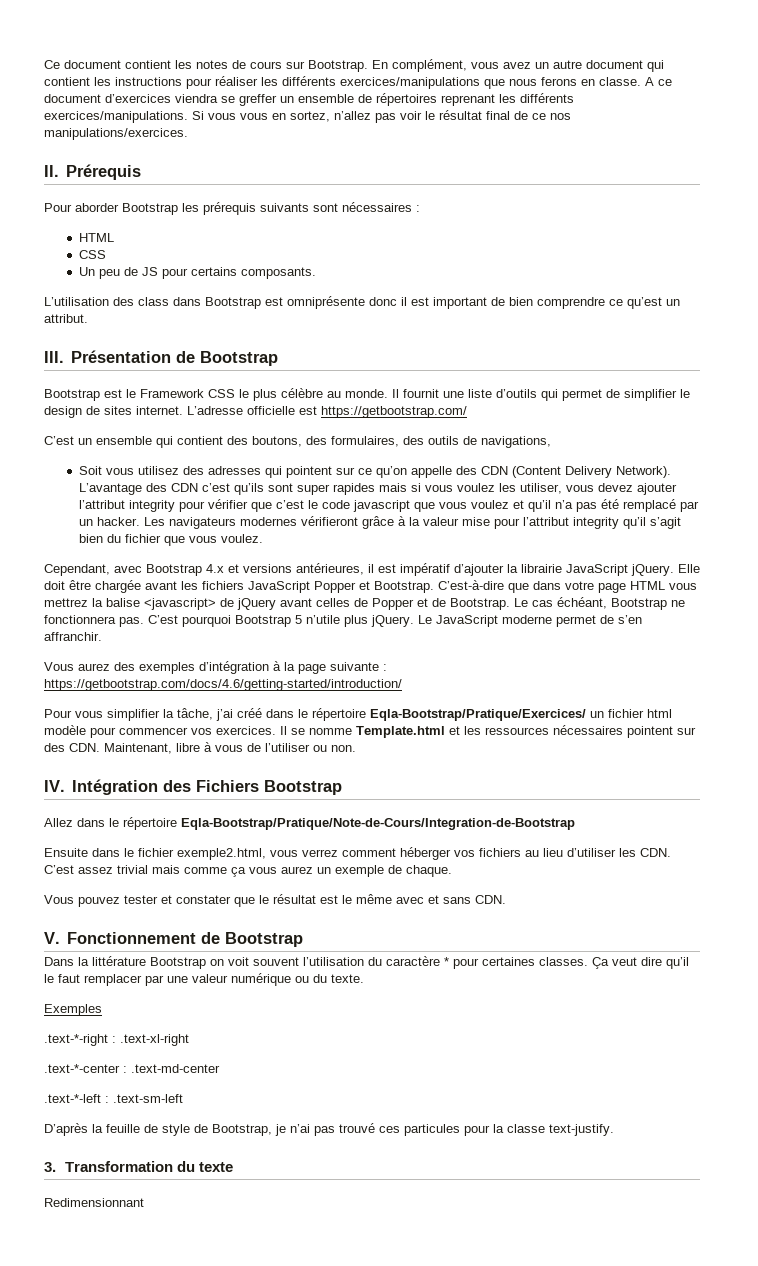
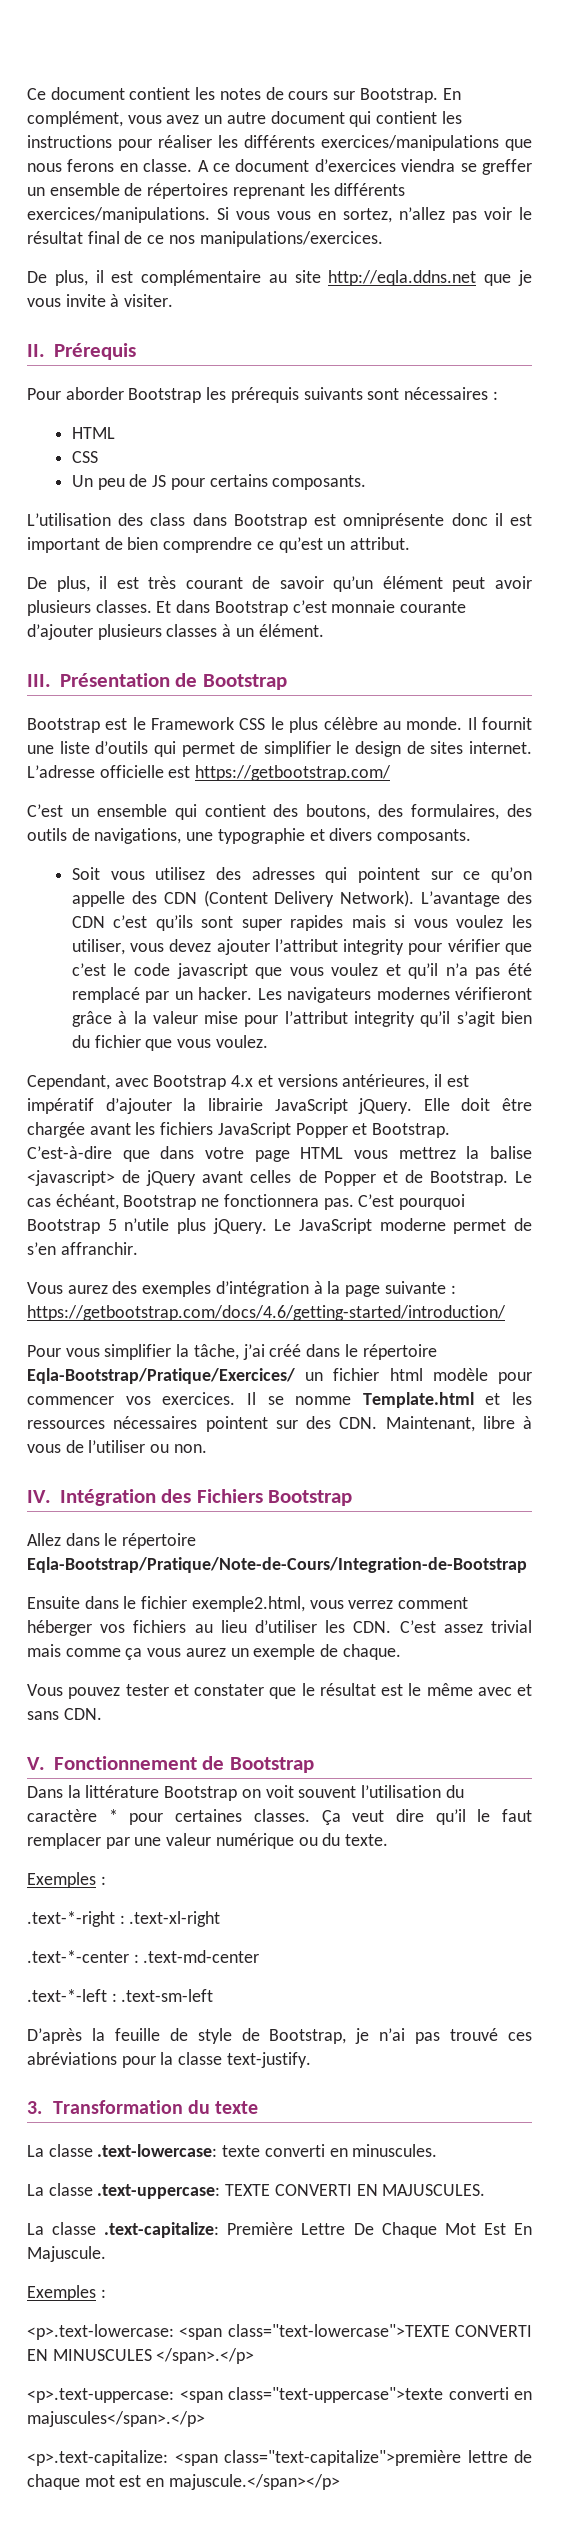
+ De plus, il est complémentaire au site http://eqla.ddns.net que je vous invite à visiter.
+ De plus, il est très courant de savoir qu’un élément peut avoir plusieurs classes. Et dans Bootstrap c’est monnaie courante d’ajouter plusieurs classes à un élément.
- C’est un ensemble qui contient des boutons, des formulaires, des outils de navigations,
+ C’est un ensemble qui contient des boutons, des formulaires, des outils de navigations, une typographie et divers composants.
  Ça veut dire qu’il le faut remplacer par une valeur numérique ou du texte.
- Exemples
+ Exemples :
- D’après la feuille de style de Bootstrap, je n’ai pas trouvé ces particules pour la classe text-justify.
+ D’après la feuille de style de Bootstrap, je n’ai pas trouvé ces abréviations pour la classe text-justify.
- Redimensionnant
+ La classe .text-lowercase: texte converti en minuscules.
+ La classe .text-uppercase: TEXTE CONVERTI EN MAJUSCULES.
+ La classe .text-capitalize: Première Lettre De Chaque Mot Est En Majuscule.
+ Exemples :
+ <p>.text-lowercase: <span class="text-lowercase">TEXTE CONVERTI EN MINUSCULES </span>.</p>
+ <p>.text-uppercase: <span class="text-uppercase">texte converti en majuscules</span>.</p>
+ <p>.text-capitalize: <span class="text-capitalize">première lettre de chaque mot est en majuscule.</span></p>

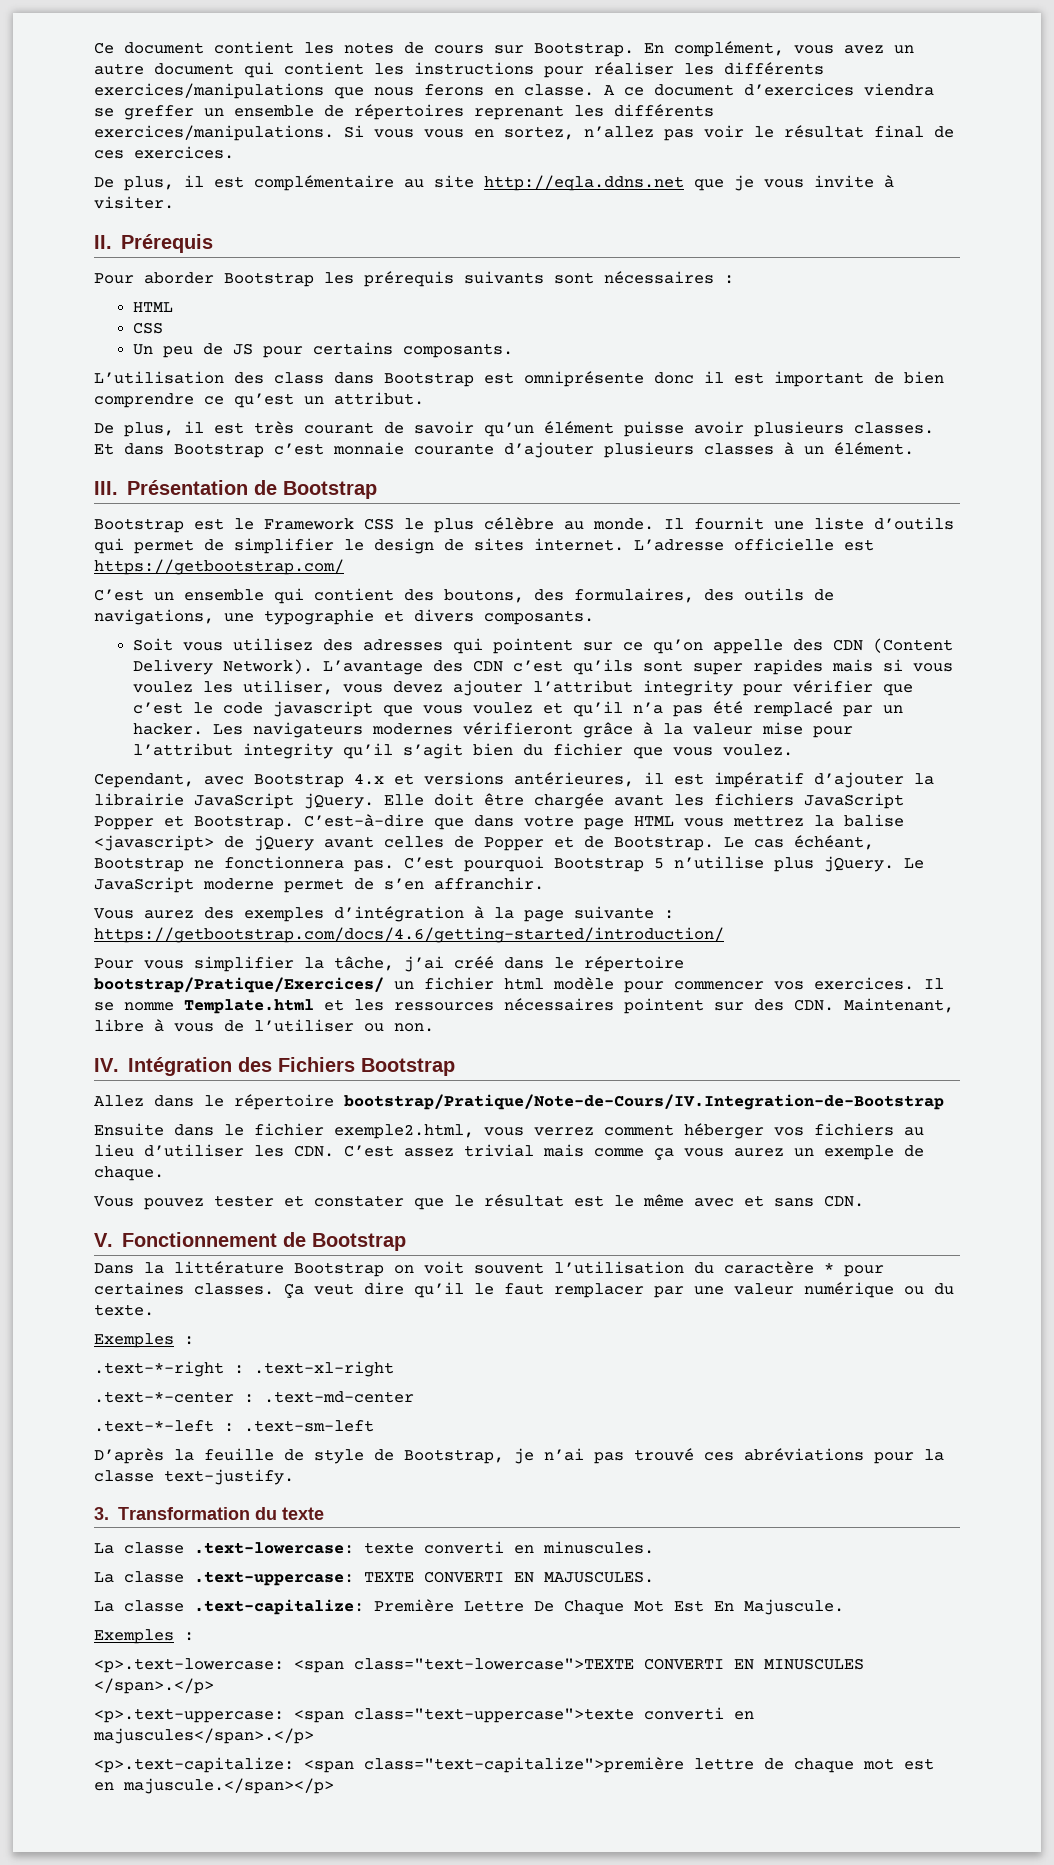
- Si vous vous en sortez, n’allez pas voir le résultat final de ce nos manipulations/exercices.
+ Si vous vous en sortez, n’allez pas voir le résultat final de ces exercices.
- De plus, il est très courant de savoir qu’un élément peut avoir plusieurs classes.
+ De plus, il est très courant de savoir qu’un élément puisse avoir plusieurs classes.
- C’est pourquoi Bootstrap 5 n’utile plus jQuery.
+ C’est pourquoi Bootstrap 5 n’utilise plus jQuery.
- Pour vous simplifier la tâche, j’ai créé dans le répertoire Eqla-Bootstrap/Pratique/Exercices/ un fichier html modèle pour commencer vos exercices.
+ Pour vous simplifier la tâche, j’ai créé dans le répertoire bootstrap/Pratique/Exercices/ un fichier html modèle pour commencer vos exercices.
- Allez dans le répertoire Eqla-Bootstrap/Pratique/Note-de-Cours/Integration-de-Bootstrap
+ Allez dans le répertoire bootstrap/Pratique/Note-de-Cours/IV.Integration-de-Bootstrap

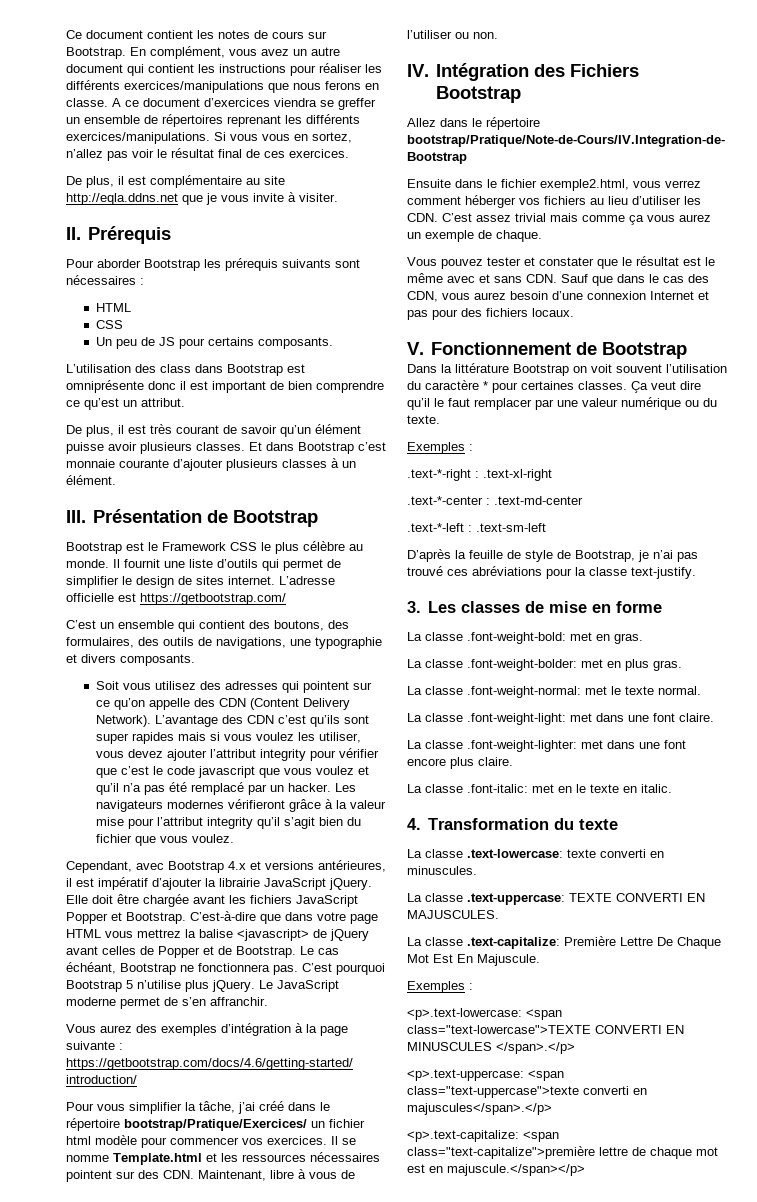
- Vous pouvez tester et constater que le résultat est le même avec et sans CDN.
+ Vous pouvez tester et constater que le résultat est le même avec et sans CDN. Sauf que dans le cas des CDN, vous aurez besoin d’une connexion Internet et pas pour des fichiers locaux.
- 3. Transformation du texte
+ 3. Les classes de mise en forme
+ La classe .font-weight-bold: met en gras.
+ La classe .font-weight-bolder: met en plus gras.
+ La classe .font-weight-normal: met le texte normal.
+ La classe .font-weight-light: met dans une font claire.
+ La classe .font-weight-lighter: met dans une font encore plus claire.
+ La classe .font-italic: met en le texte en italic.
+ 4. Transformation du texte

